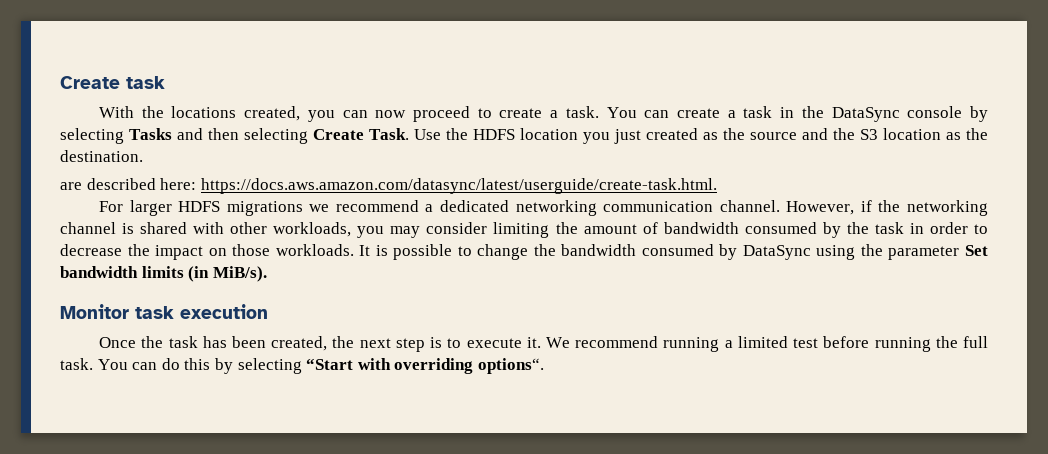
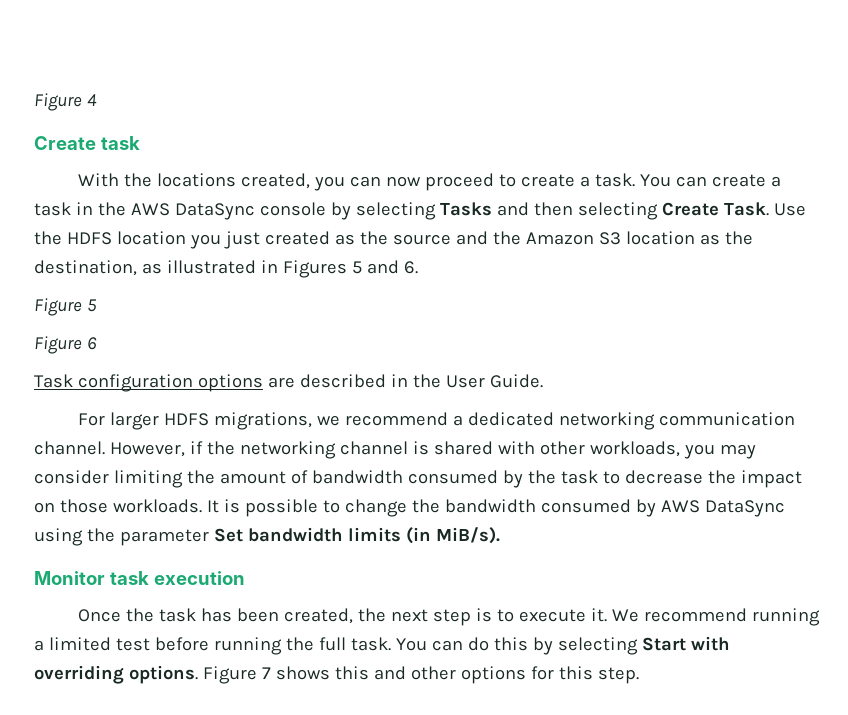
+ Figure 4
- You can create a task in the DataSync console by selecting Tasks and then selecting Create Task.
+ You can create a task in the AWS DataSync console by selecting Tasks and then selecting Create Task.
- Use the HDFS location you just created as the source and the S3 location as the destination.
- are described here: https://docs.aws.amazon.com/datasync/latest/userguide/create-task.html.
+ Use the HDFS location you just created as the source and the Amazon S3 location as the destination, as illustrated in Figures 5 and 6.
+ Figure 5
+ Figure 6
+ Task configuration options are described in the User Guide.
- For larger HDFS migrations we recommend a dedicated networking communication channel.
+ For larger HDFS migrations, we recommend a dedicated networking communication channel.
- However, if the networking channel is shared with other workloads, you may consider limiting the amount of bandwidth consumed by the task in order to decrease the impact on those workloads.
+ However, if the networking channel is shared with other workloads, you may consider limiting the amount of bandwidth consumed by the task to decrease the impact on those workloads.
- It is possible to change the bandwidth consumed by DataSync using the parameter Set bandwidth limits (in MiB/s).
+ It is possible to change the bandwidth consumed by AWS DataSync using the parameter Set bandwidth limits (in MiB/s).
- You can do this by selecting “Start with overriding options“.
+ You can do this by selecting Start with overriding options. Figure 7 shows this and other options for this step.

